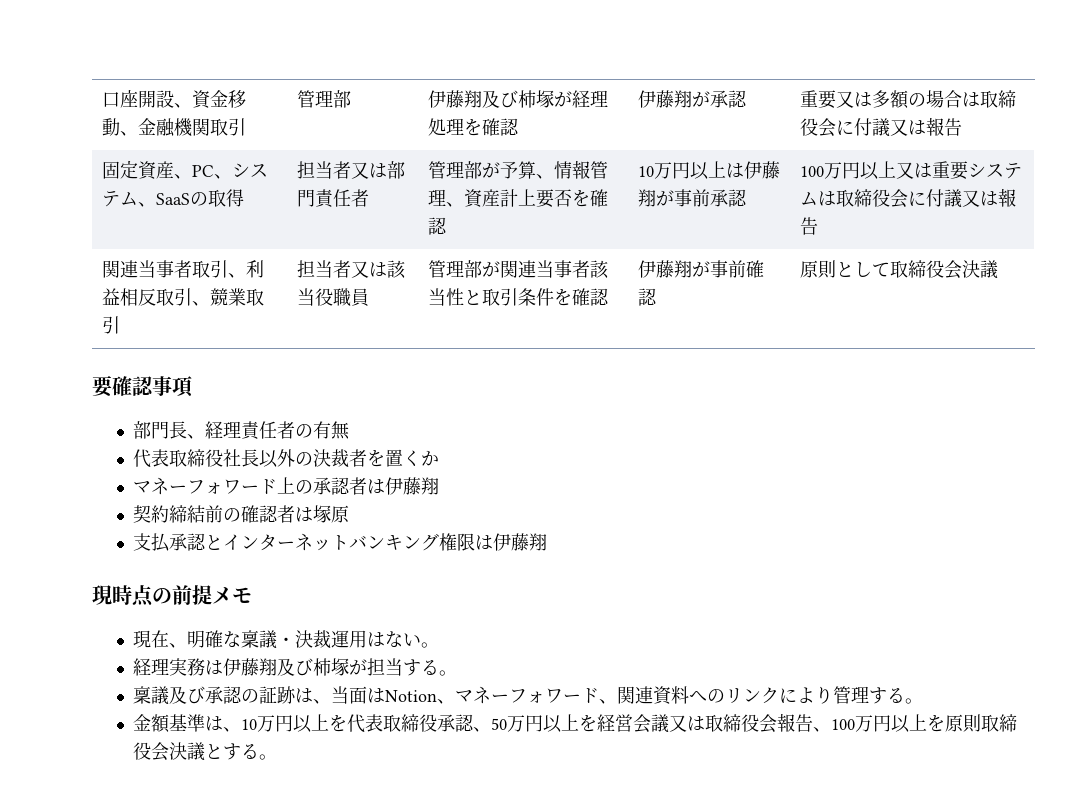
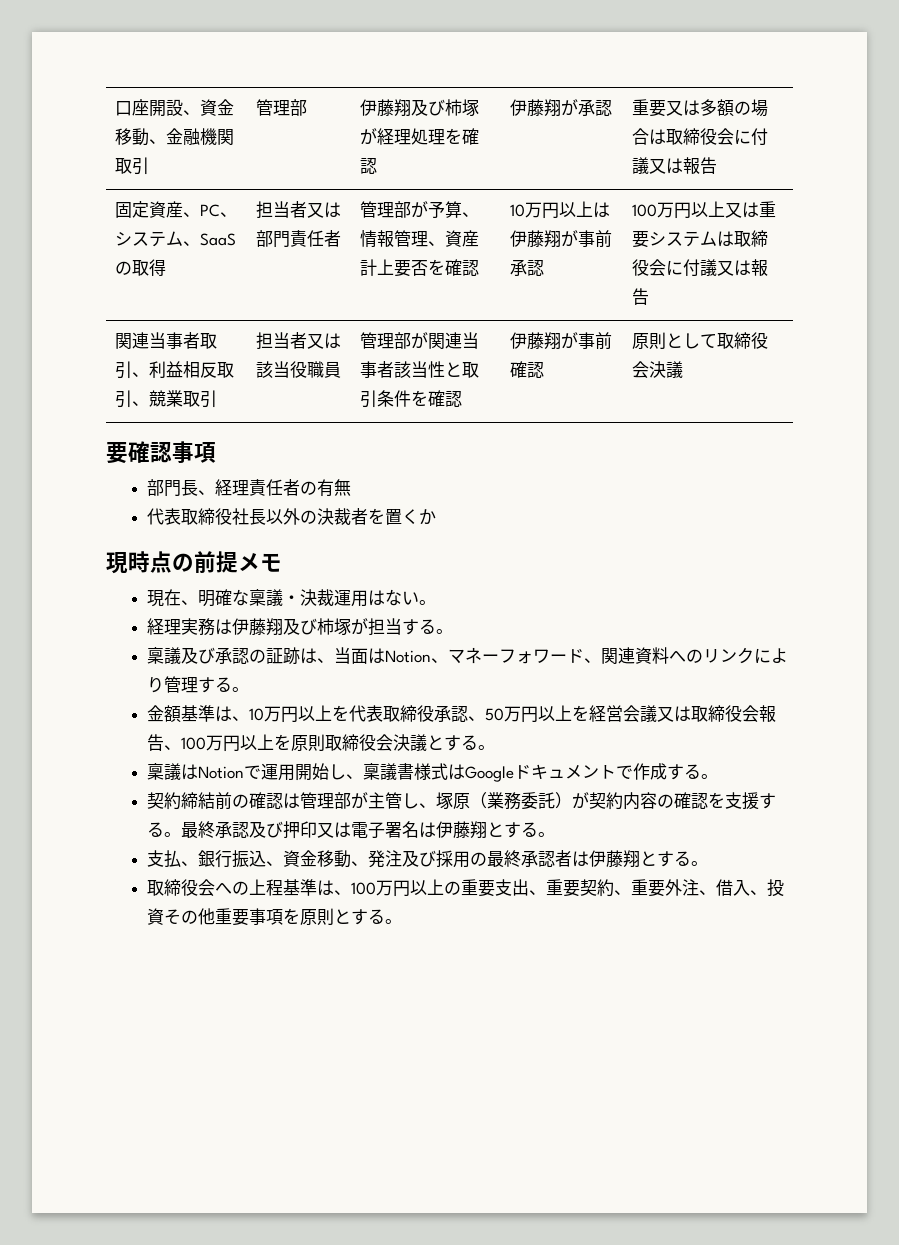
- マネーフォワード上の承認者は伊藤翔
- 契約締結前の確認者は塚原
- 支払承認とインターネットバンキング権限は伊藤翔
+ 稟議はNotionで運用開始し、稟議書様式はGoogleドキュメントで作成する。
+ 契約締結前の確認は管理部が主管し、塚原（業務委託）が契約内容の確認を支援する。最終承認及び押印又は電子署名は伊藤翔とする。
+ 支払、銀行振込、資金移動、発注及び採用の最終承認者は伊藤翔とする。
+ 取締役会への上程基準は、100万円以上の重要支出、重要契約、重要外注、借入、投資その他重要事項を原則とする。

